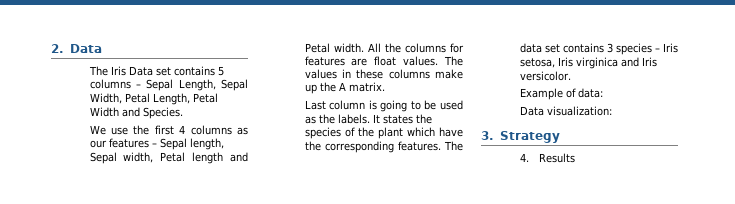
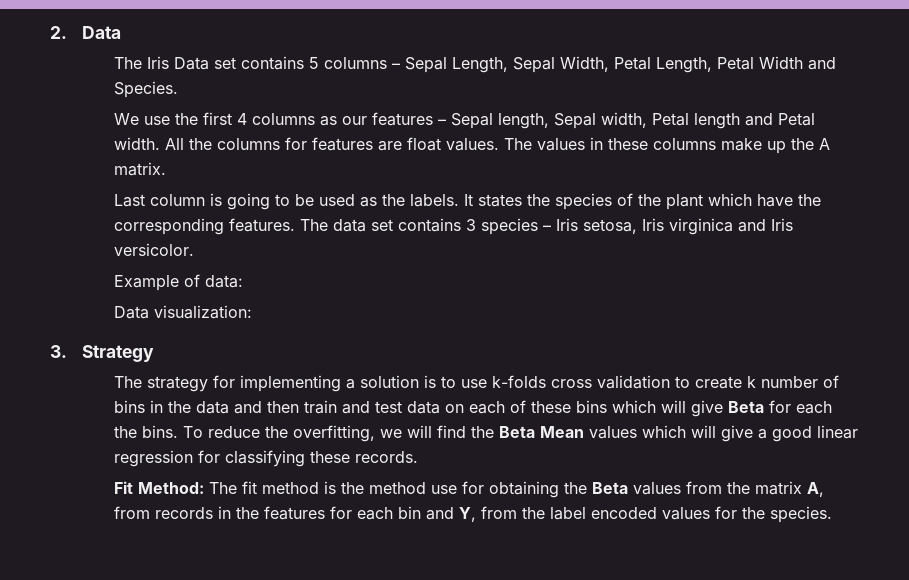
- 4. Results
+ The strategy for implementing a solution is to use k-folds cross validation to create k number of bins in the data and then train and test data on each of these bins which will give Beta for each the bins. To reduce the overfitting, we will find the Beta Mean values which will give a good linear regression for classifying these records.
+ Fit Method: The fit method is the method use for obtaining the Beta values from the matrix A, from records in the features for each bin and Y, from the label encoded values for the species.

